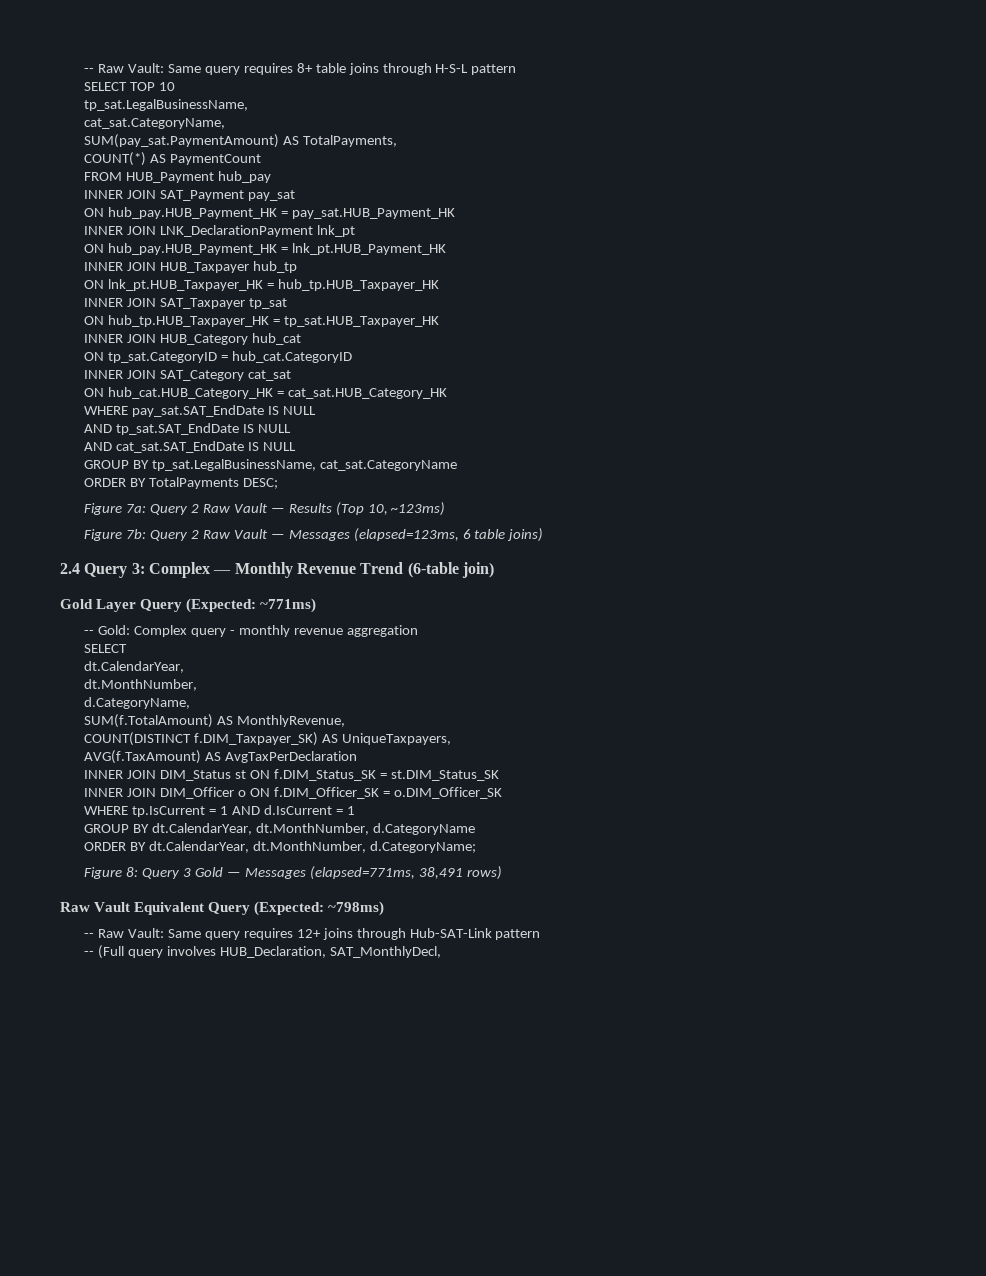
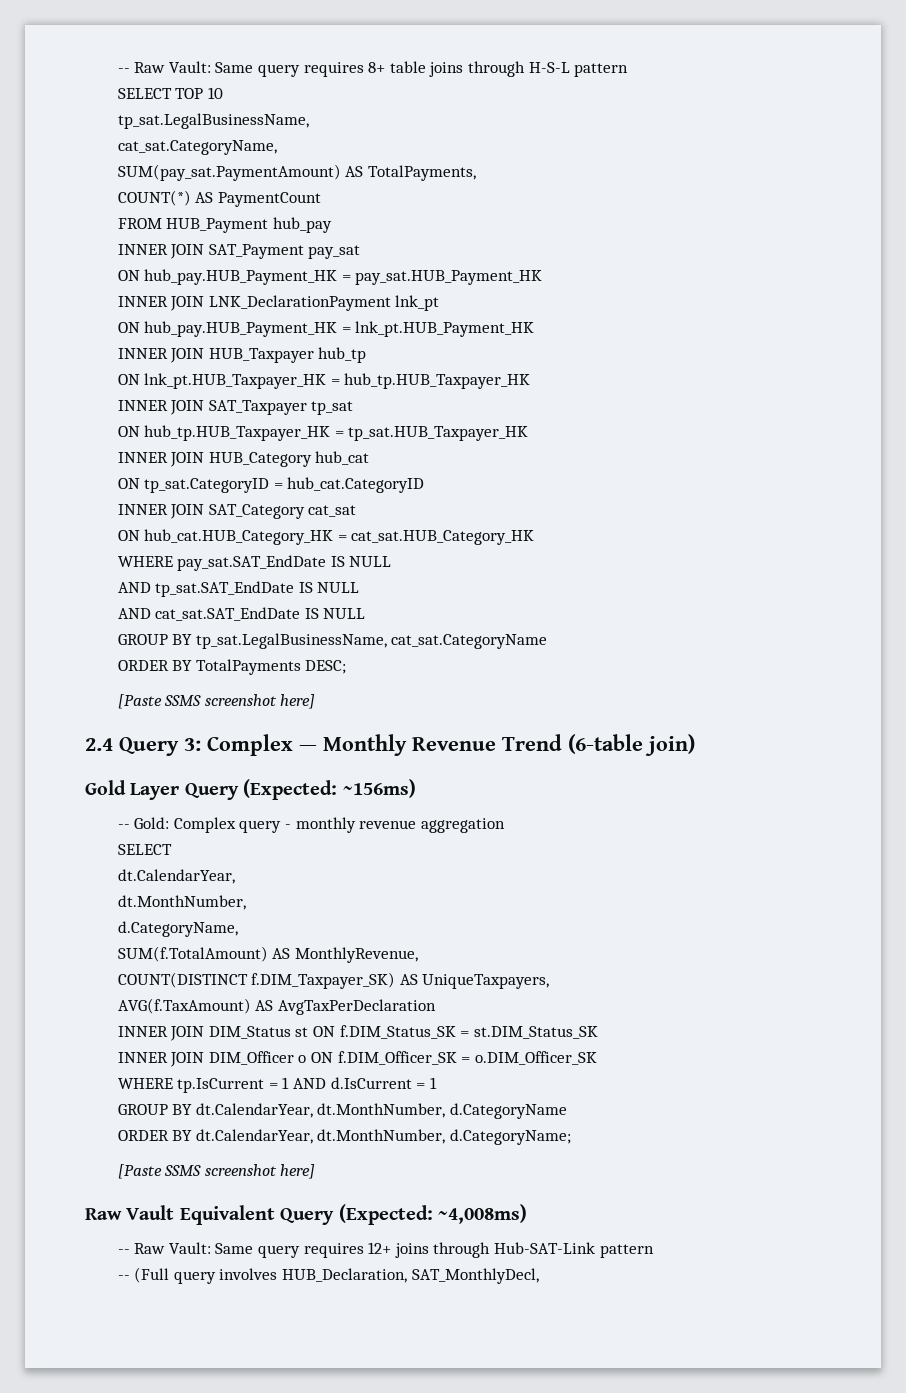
  ORDER BY TotalPayments DESC;
- Figure 7a: Query 2 Raw Vault — Results (Top 10, ~123ms)
- Figure 7b: Query 2 Raw Vault — Messages (elapsed=123ms, 6 table joins)
+ [Paste SSMS screenshot here]
- Gold Layer Query (Expected: ~771ms)
+ Gold Layer Query (Expected: ~156ms)
  ORDER BY dt.CalendarYear, dt.MonthNumber, d.CategoryName;
- Figure 8: Query 3 Gold — Messages (elapsed=771ms, 38,491 rows)
+ [Paste SSMS screenshot here]
- Raw Vault Equivalent Query (Expected: ~798ms)
+ Raw Vault Equivalent Query (Expected: ~4,008ms)

